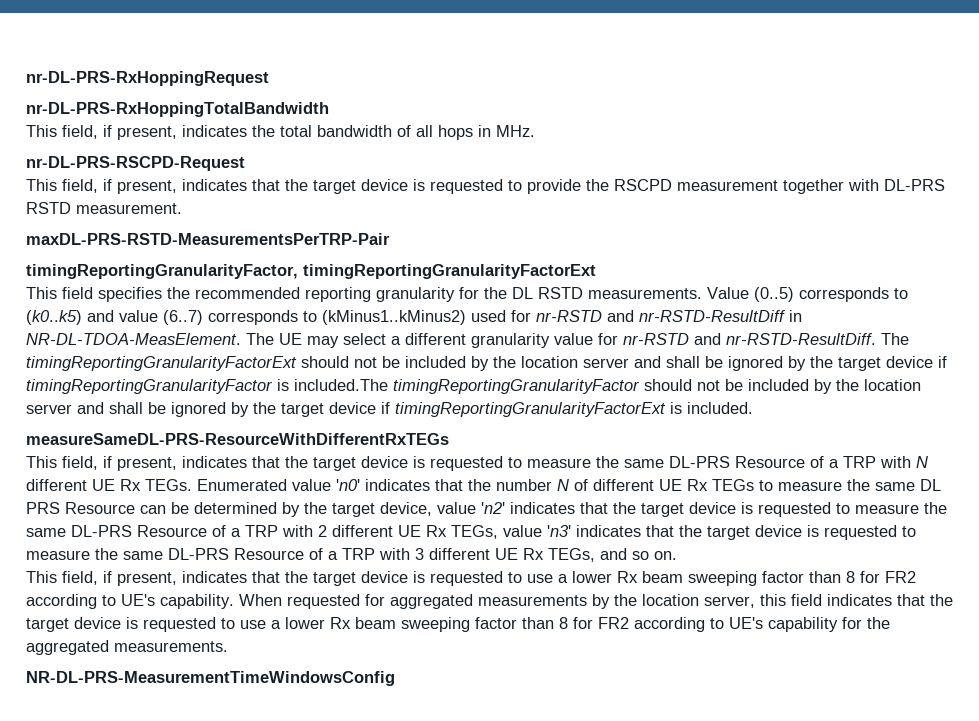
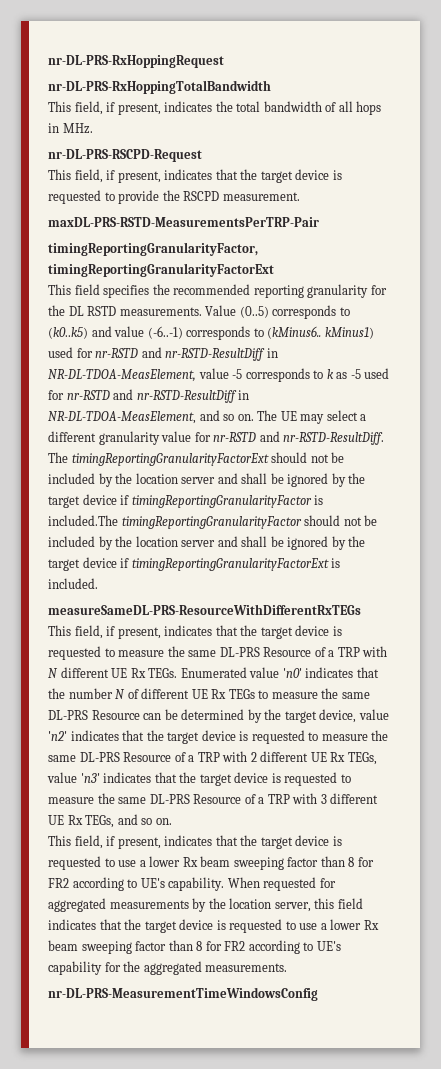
- This field, if present, indicates that the target device is requested to provide the RSCPD measurement together with DL-PRS RSTD measurement.
+ This field, if present, indicates that the target device is requested to provide the RSCPD measurement.
- Value (0..5) corresponds to (k0..k5) and value (6..7) corresponds to (kMinus1..kMinus2) used for nr-RSTD and nr-RSTD-ResultDiff in NR-DL-TDOA-MeasElement.
+ Value (0..5) corresponds to (k0..k5) and value (-6..-1) corresponds to (kMinus6.. kMinus1) used for nr-RSTD and nr-RSTD-ResultDiff in NR-DL-TDOA-MeasElement, value -5 corresponds to k as -5 used for nr-RSTD and nr-RSTD-ResultDiff in NR-DL-TDOA-MeasElement, and so on.
- Enumerated value 'n0' indicates that the number N of different UE Rx TEGs to measure the same DL PRS Resource can be determined by the target device, value 'n2' indicates that the target device is requested to measure the same DL-PRS Resource of a TRP with 2 different UE Rx TEGs, value 'n3' indicates that the target device is requested to measure the same DL-PRS Resource of a TRP with 3 different UE Rx TEGs, and so on.
+ Enumerated value 'n0' indicates that the number N of different UE Rx TEGs to measure the same DL-PRS Resource can be determined by the target device, value 'n2' indicates that the target device is requested to measure the same DL-PRS Resource of a TRP with 2 different UE Rx TEGs, value 'n3' indicates that the target device is requested to measure the same DL-PRS Resource of a TRP with 3 different UE Rx TEGs, and so on.
- NR-DL-PRS-MeasurementTimeWindowsConfig
+ nr-DL-PRS-MeasurementTimeWindowsConfig

